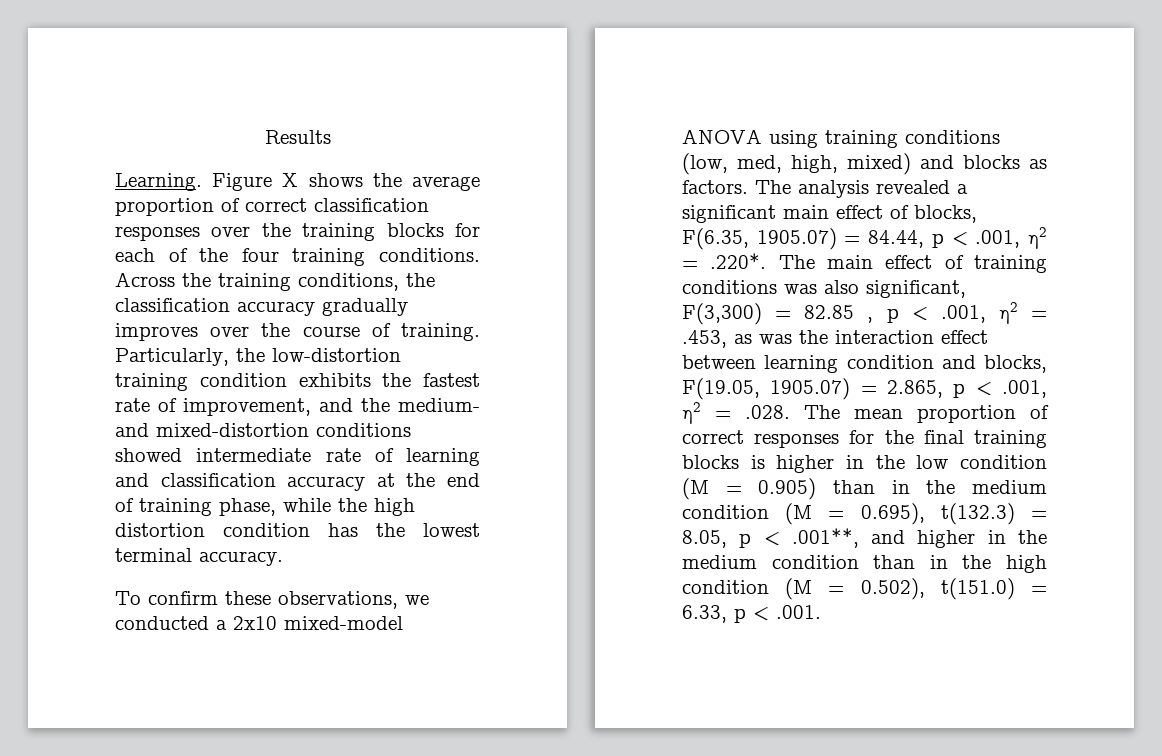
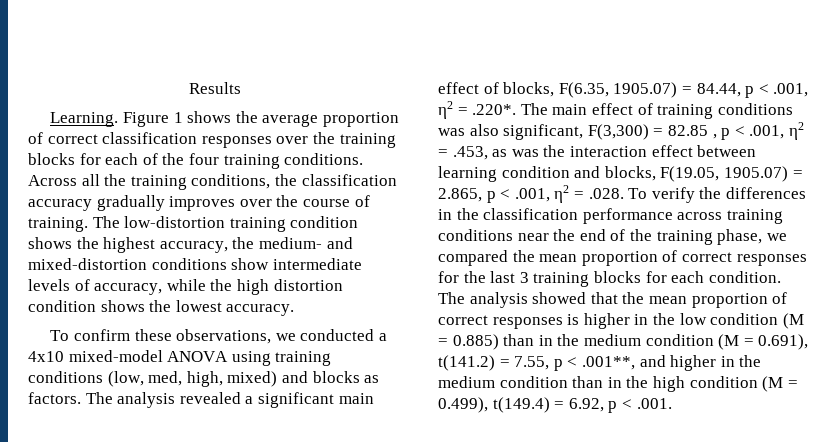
- Figure X shows the average proportion of correct classification responses over the training blocks for each of the four training conditions.
+ Figure 1 shows the average proportion of correct classification responses over the training blocks for each of the four training conditions.
- Across the training conditions, the classification accuracy gradually improves over the course of training.
+ Across all the training conditions, the classification accuracy gradually improves over the course of training.
- Particularly, the low-distortion training condition exhibits the fastest rate of improvement, and the medium- and mixed-distortion conditions showed intermediate rate of learning and classification accuracy at the end of training phase, while the high distortion condition has the lowest terminal accuracy.
+ The low-distortion training condition shows the highest accuracy, the medium- and mixed-distortion conditions show intermediate levels of accuracy, while the high distortion condition shows the lowest accuracy.
- To confirm these observations, we conducted a 2x10 mixed-model ANOVA using training conditions (low, med, high, mixed) and blocks as factors.
+ To confirm these observations, we conducted a 4x10 mixed-model ANOVA using training conditions (low, med, high, mixed) and blocks as factors.
- The analysis revealed a significant main effect of blocks, F(6.35, 1905.07) = 84.44, p < .001, η2 = .220*. The main effect of training conditions was also significant, F(3,300) = 82.85 , p < .001, η2 = .453, as was the interaction effect between learning condition and blocks, F(19.05, 1905.07) = 2.865, p < .001, η2 = .028. The mean proportion of correct responses for the final training blocks is higher in the low condition (M = 0.905) than in the medium condition (M = 0.695), t(132.3) = 8.05, p < .001**, and higher in the medium condition than in the high condition (M = 0.502), t(151.0) = 6.33, p < .001.
+ The analysis revealed a significant main effect of blocks, F(6.35, 1905.07) = 84.44, p < .001, η2 = .220*. The main effect of training conditions was also significant, F(3,300) = 82.85 , p < .001, η2 = .453, as was the interaction effect between learning condition and blocks, F(19.05, 1905.07) = 2.865, p < .001, η2 = .028. To verify the differences in the classification performance across training conditions near the end of the training phase, we compared the mean proportion of correct responses for the last 3 training blocks for each condition. The analysis showed that the mean proportion of correct responses is higher in the low condition (M = 0.885) than in the medium condition (M = 0.691), t(141.2) = 7.55, p < .001**, and higher in the medium condition than in the high condition (M = 0.499), t(149.4) = 6.92, p < .001.

